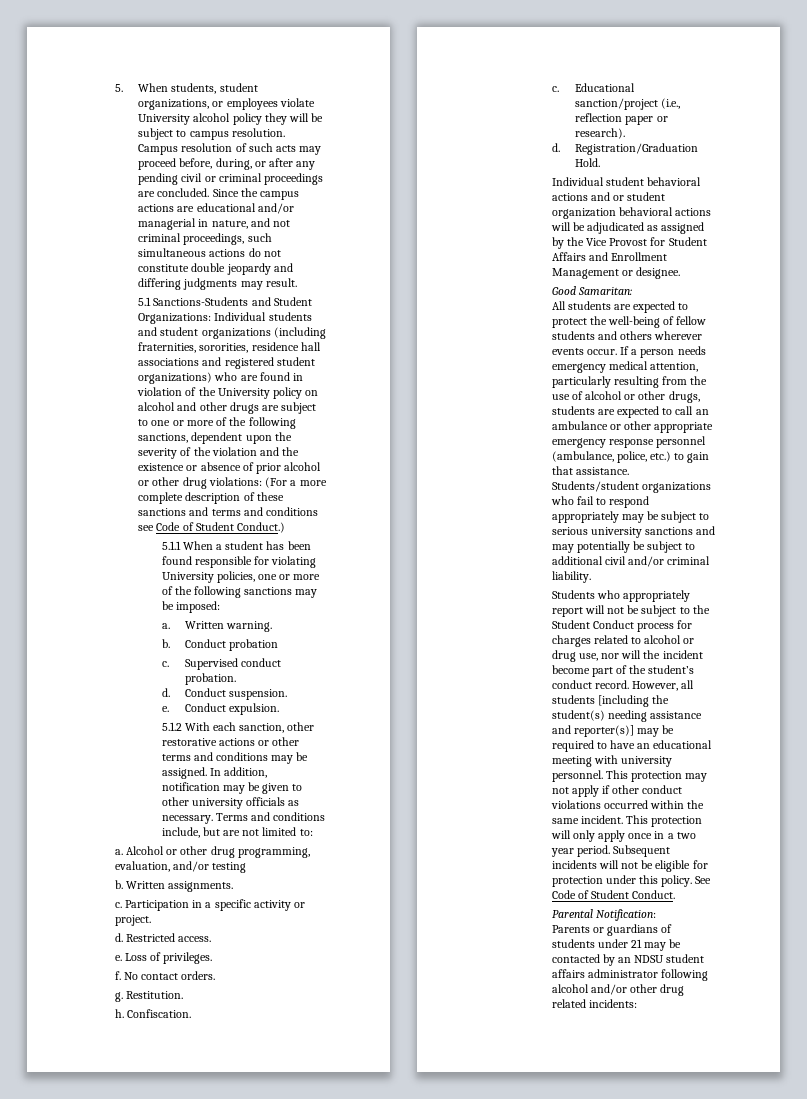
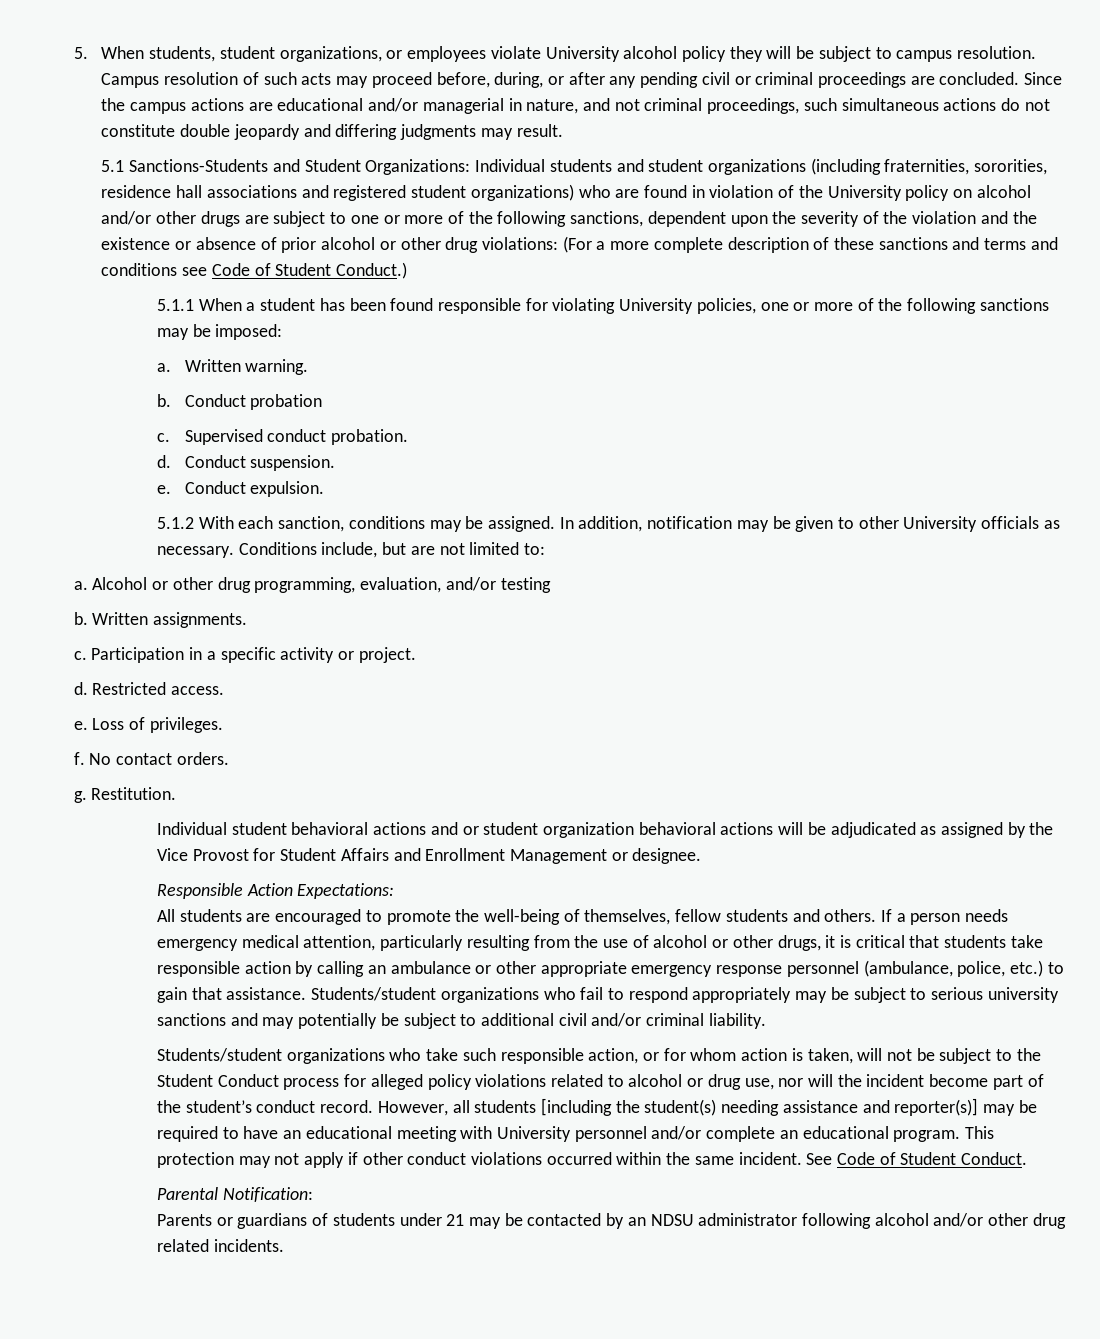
- Individual students and student organizations (including fraternities, sororities, residence hall associations and registered student organizations) who are found in violation of the University policy on alcohol and other drugs are subject to one or more of the following sanctions, dependent upon the severity of the violation and the existence or absence of prior alcohol or other drug violations:
+ Individual students and student organizations (including fraternities, sororities, residence hall associations and registered student organizations) who are found in violation of the University policy on alcohol and/or other drugs are subject to one or more of the following sanctions, dependent upon the severity of the violation and the existence or absence of prior alcohol or other drug violations:
- 5.1.2 With each sanction, other restorative actions or other terms and conditions may be assigned.
+ 5.1.2 With each sanction, conditions may be assigned.
- In addition, notification may be given to other university officials as necessary.
+ In addition, notification may be given to other University officials as necessary.
- Terms and conditions include, but are not limited to:
+ Conditions include, but are not limited to:
- h. Confiscation.
- c. Educational sanction/project (i.e., reflection paper or research).
- d. Registration/Graduation Hold.
- Good Samaritan:
+ Responsible Action Expectations:
- All students are expected to protect the well-being of fellow students and others wherever events occur.
+ All students are encouraged to promote the well-being of themselves, fellow students and others.
- If a person needs emergency medical attention, particularly resulting from the use of alcohol or other drugs, students are expected to call an ambulance or other appropriate emergency response personnel (ambulance, police, etc.) to gain that assistance.
+ If a person needs emergency medical attention, particularly resulting from the use of alcohol or other drugs, it is critical that students take responsible action by calling an ambulance or other appropriate emergency response personnel (ambulance, police, etc.) to gain that assistance.
- Students who appropriately report will not be subject to the Student Conduct process for charges related to alcohol or drug use, nor will the incident become part of the student’s conduct record.
+ Students/student organizations who take such responsible action, or for whom action is taken, will not be subject to the Student Conduct process for alleged policy violations related to alcohol or drug use, nor will the incident become part of the student’s conduct record.
- However, all students [including the student(s) needing assistance and reporter(s)] may be required to have an educational meeting with university personnel.
+ However, all students [including the student(s) needing assistance and reporter(s)] may be required to have an educational meeting with University personnel and/or complete an educational program.
- This protection will only apply once in a two year period. Subsequent incidents will not be eligible for protection under this policy.
- Parents or guardians of students under 21 may be contacted by an NDSU student affairs administrator following alcohol and/or other drug related incidents:
+ Parents or guardians of students under 21 may be contacted by an NDSU administrator following alcohol and/or other drug related incidents.

